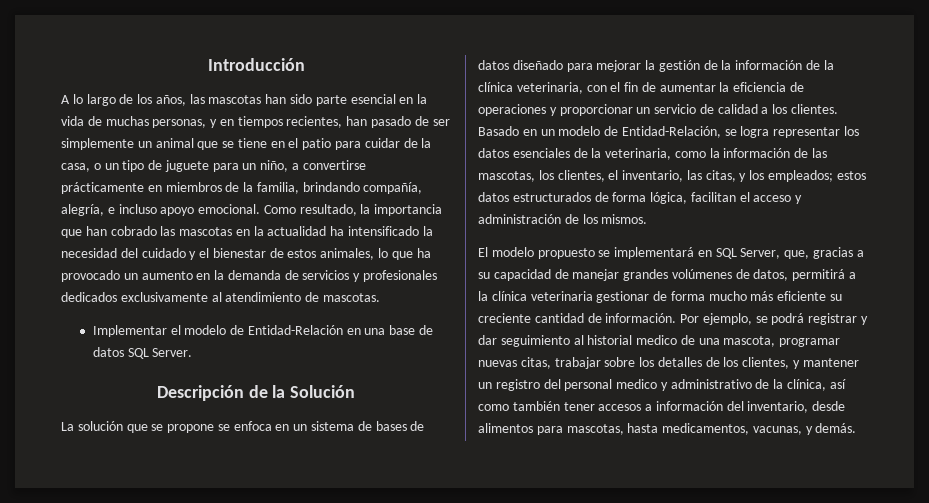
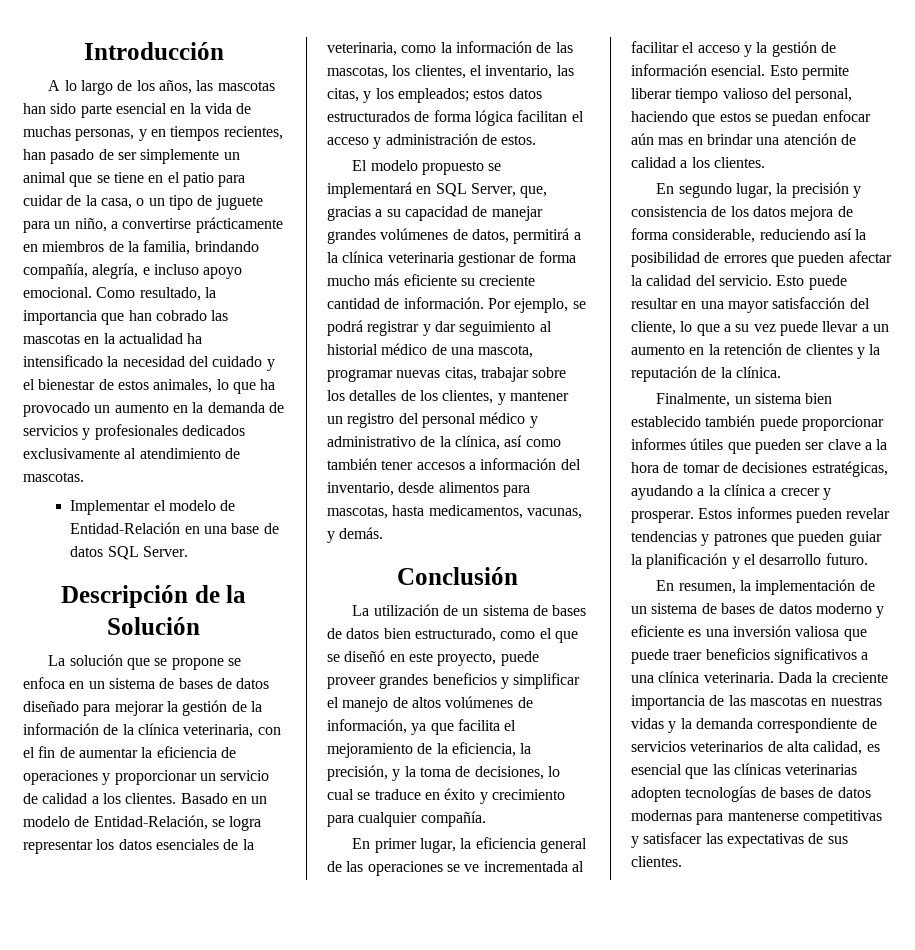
- Basado en un modelo de Entidad-Relación, se logra representar los datos esenciales de la veterinaria, como la información de las mascotas, los clientes, el inventario, las citas, y los empleados; estos datos estructurados de forma lógica, facilitan el acceso y administración de los mismos.
+ Basado en un modelo de Entidad-Relación, se logra representar los datos esenciales de la veterinaria, como la información de las mascotas, los clientes, el inventario, las citas, y los empleados; estos datos estructurados de forma lógica facilitan el acceso y administración de estos.
- Por ejemplo, se podrá registrar y dar seguimiento al historial medico de una mascota, programar nuevas citas, trabajar sobre los detalles de los clientes, y mantener un registro del personal medico y administrativo de la clínica, así como también tener accesos a información del inventario, desde alimentos para mascotas, hasta medicamentos, vacunas, y demás.
+ Por ejemplo, se podrá registrar y dar seguimiento al historial médico de una mascota, programar nuevas citas, trabajar sobre los detalles de los clientes, y mantener un registro del personal médico y administrativo de la clínica, así como también tener accesos a información del inventario, desde alimentos para mascotas, hasta medicamentos, vacunas, y demás.
+ Conclusión
+ La utilización de un sistema de bases de datos bien estructurado, como el que se diseñó en este proyecto, puede proveer grandes beneficios y simplificar el manejo de altos volúmenes de información, ya que facilita el mejoramiento de la eficiencia, la precisión, y la toma de decisiones, lo cual se traduce en éxito y crecimiento para cualquier compañía.
+ En primer lugar, la eficiencia general de las operaciones se ve incrementada al facilitar el acceso y la gestión de información esencial. Esto permite liberar tiempo valioso del personal, haciendo que estos se puedan enfocar aún mas en brindar una atención de calidad a los clientes.
+ En segundo lugar, la precisión y consistencia de los datos mejora de forma considerable, reduciendo así la posibilidad de errores que pueden afectar la calidad del servicio. Esto puede resultar en una mayor satisfacción del cliente, lo que a su vez puede llevar a un aumento en la retención de clientes y la reputación de la clínica.
+ Finalmente, un sistema bien establecido también puede proporcionar informes útiles que pueden ser clave a la hora de tomar de decisiones estratégicas, ayudando a la clínica a crecer y prosperar. Estos informes pueden revelar tendencias y patrones que pueden guiar la planificación y el desarrollo futuro.
+ En resumen, la implementación de un sistema de bases de datos moderno y eficiente es una inversión valiosa que puede traer beneficios significativos a una clínica veterinaria. Dada la creciente importancia de las mascotas en nuestras vidas y la demanda correspondiente de servicios veterinarios de alta calidad, es esencial que las clínicas veterinarias adopten tecnologías de bases de datos modernas para mantenerse competitivas y satisfacer las expectativas de sus clientes.

